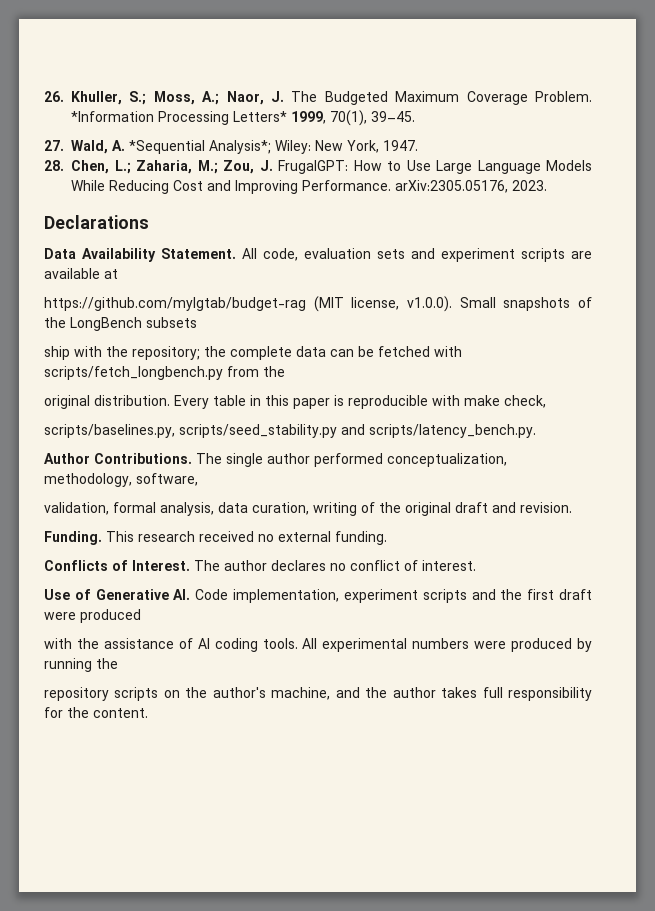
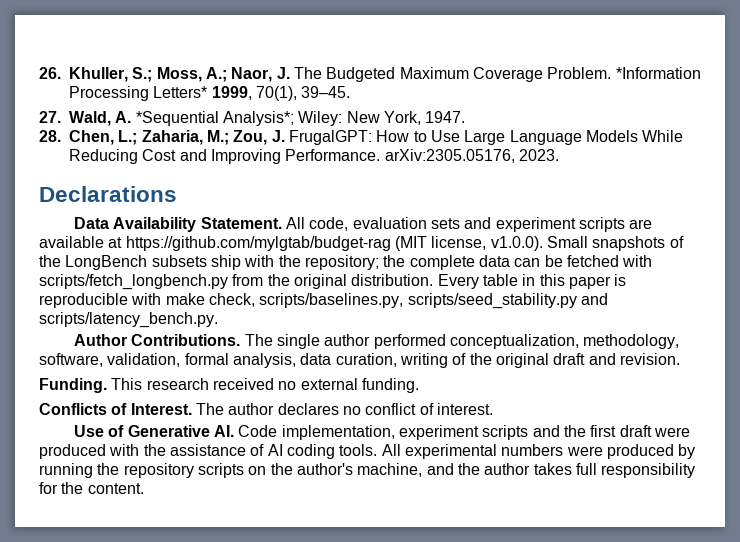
- All code, evaluation sets and experiment scripts are available at
- https://github.com/mylgtab/budget-rag (MIT license, v1.0.0). Small snapshots of the LongBench subsets
- ship with the repository; the complete data can be fetched with scripts/fetch_longbench.py from the
- original distribution.
+ All code, evaluation sets and experiment scripts are available at https://github.com/mylgtab/budget-rag (MIT license, v1.0.0). Small snapshots of the LongBench subsets ship with the repository; the complete data can be fetched with scripts/fetch_longbench.py from the original distribution.
- Every table in this paper is reproducible with make check,
- scripts/baselines.py, scripts/seed_stability.py and scripts/latency_bench.py.
+ Every table in this paper is reproducible with make check, scripts/baselines.py, scripts/seed_stability.py and scripts/latency_bench.py.
- The single author performed conceptualization, methodology, software,
- validation, formal analysis, data curation, writing of the original draft and revision.
+ The single author performed conceptualization, methodology, software, validation, formal analysis, data curation, writing of the original draft and revision.
- Use of Generative AI. Code implementation, experiment scripts and the first draft were produced
- with the assistance of AI coding tools.
+ Use of Generative AI. Code implementation, experiment scripts and the first draft were produced with the assistance of AI coding tools.
- All experimental numbers were produced by running the
- repository scripts on the author's machine, and the author takes full responsibility for the content.
+ All experimental numbers were produced by running the repository scripts on the author's machine, and the author takes full responsibility for the content.

